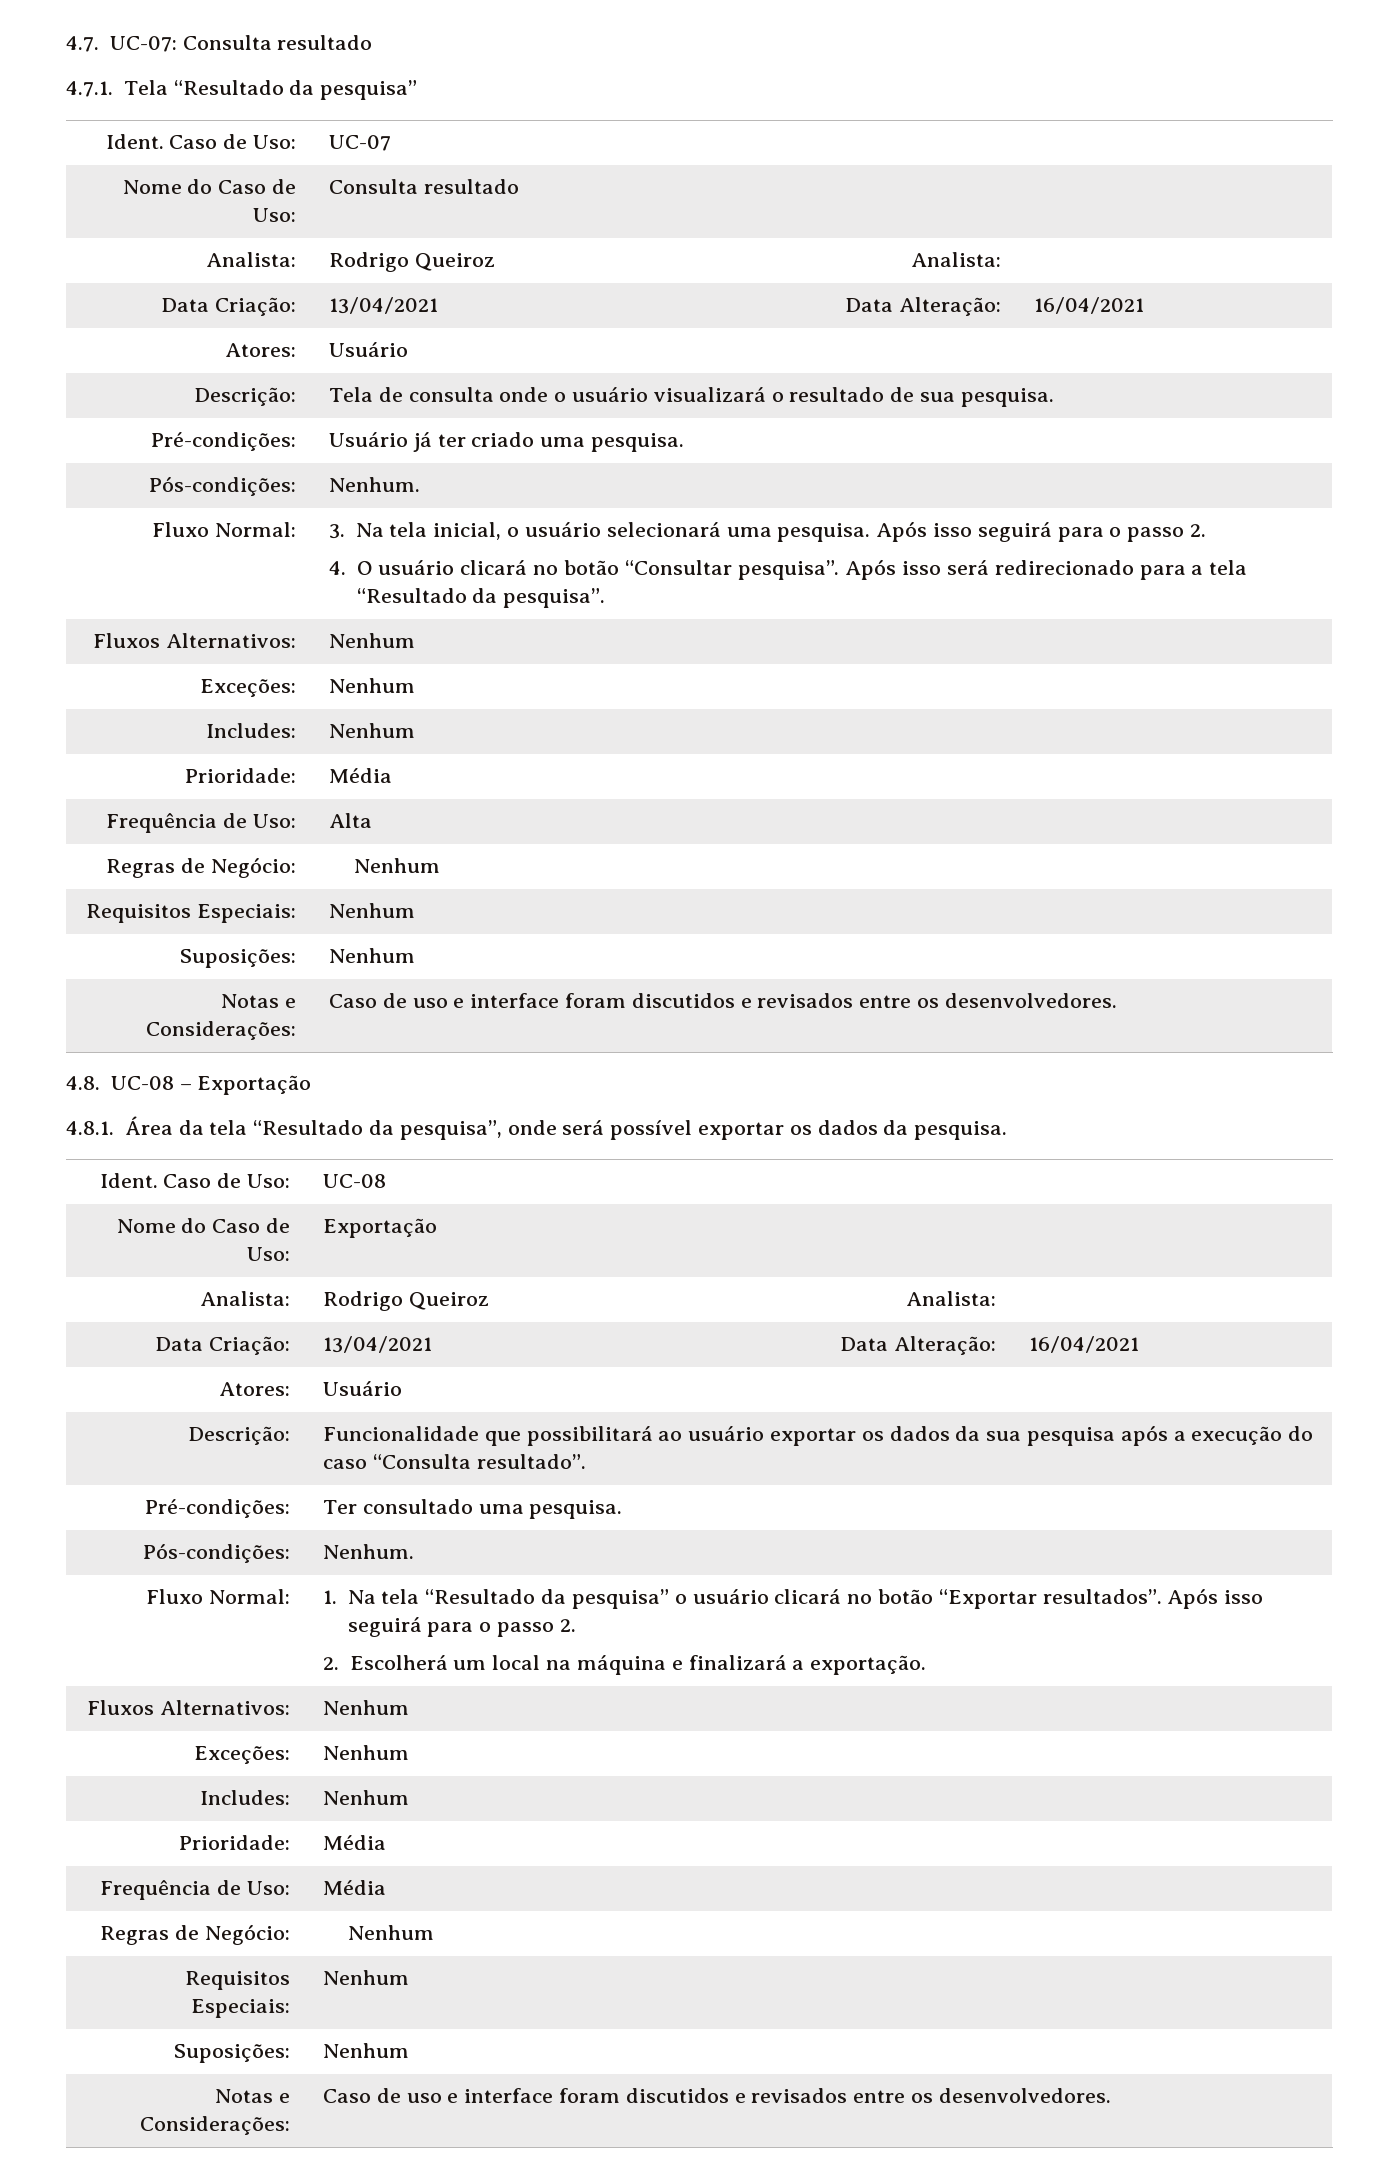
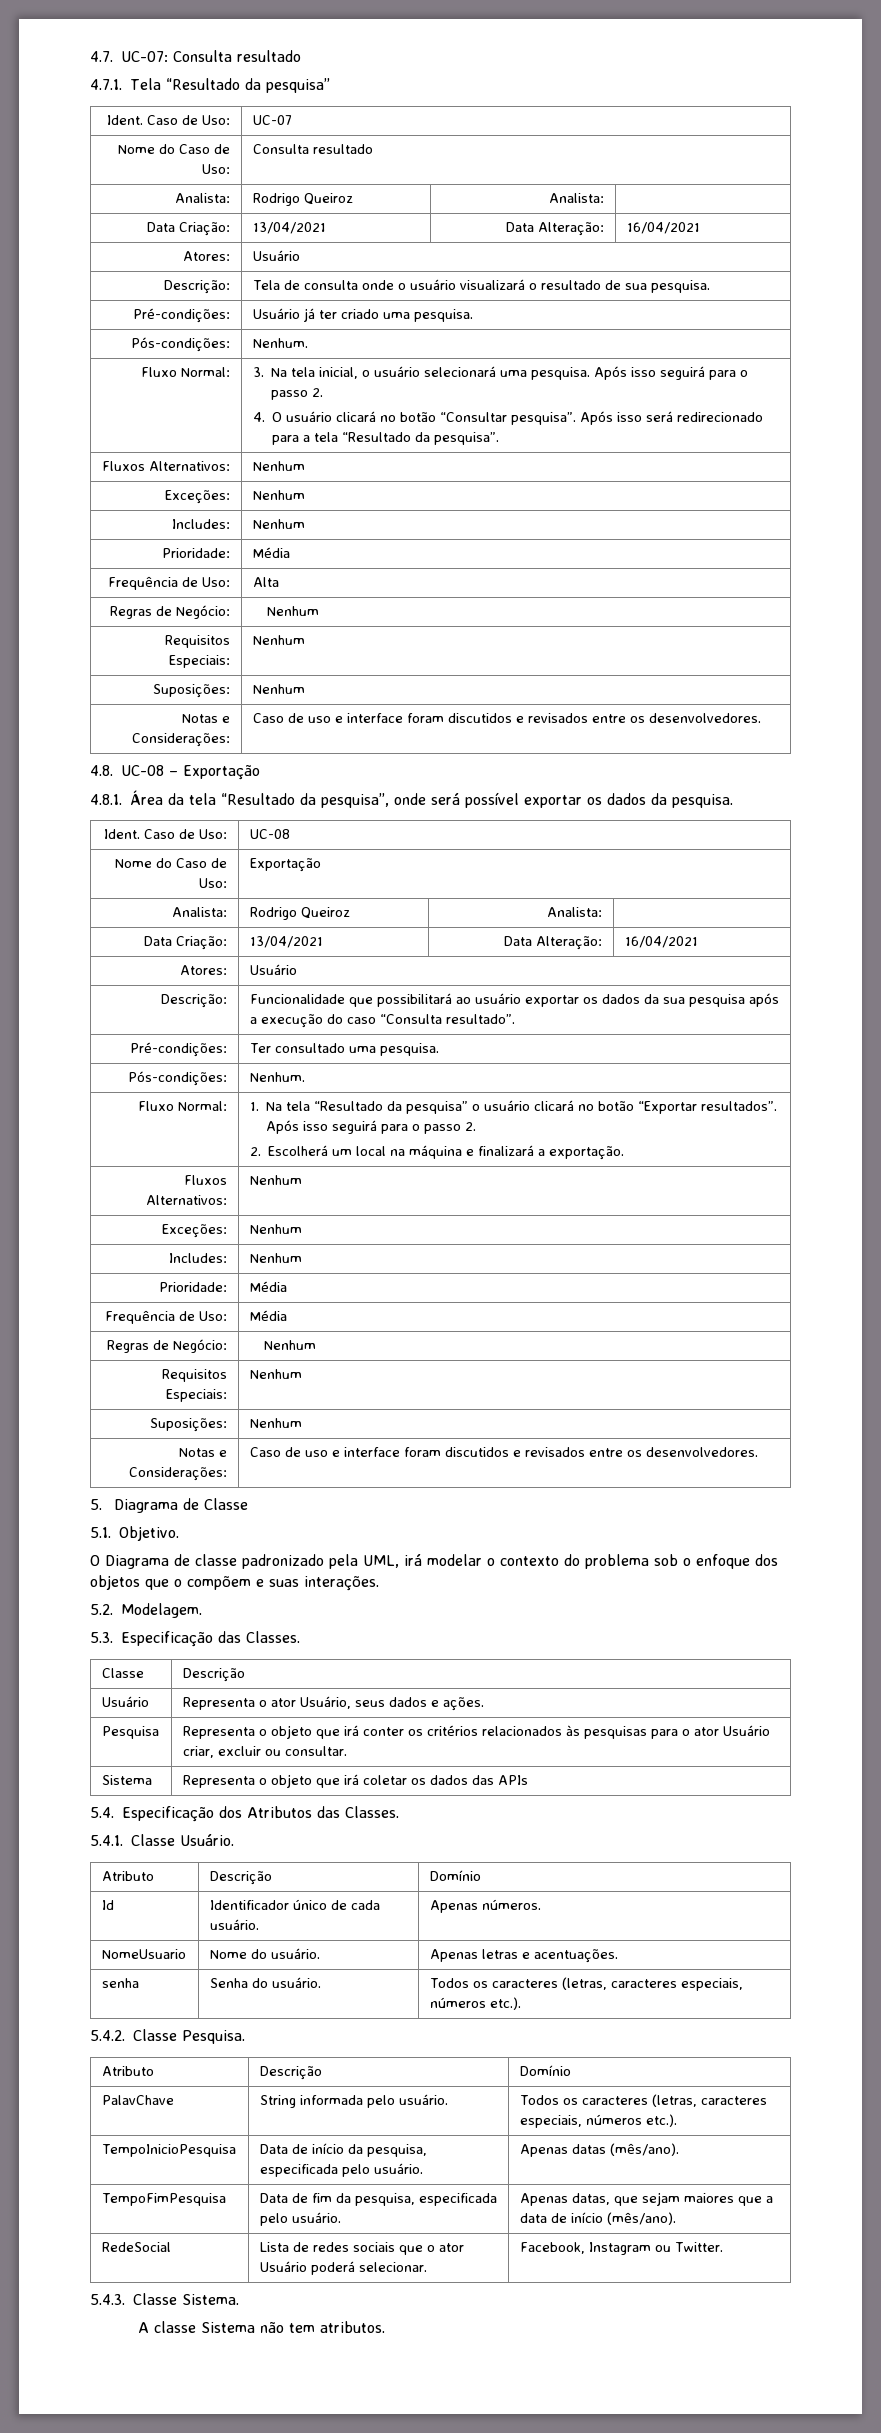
+ 5. Diagrama de Classe
+ 5.1. Objetivo.
+ O Diagrama de classe padronizado pela UML, irá modelar o contexto do problema sob o enfoque dos objetos que o compõem e suas interações.
+ 5.2. Modelagem.
+ 5.3. Especificação das Classes.
+ Classe | Descrição
+ Usuário | Representa o ator Usuário, seus dados e ações.
+ Pesquisa | Representa o objeto que irá conter os critérios relacionados às pesquisas para o ator Usuário criar, excluir ou consultar.
+ Sistema | Representa o objeto que irá coletar os dados das APIs
+ 5.4. Especificação dos Atributos das Classes.
+ 5.4.1. Classe Usuário.
+ Atributo | Descrição | Domínio
+ Id | Identificador único de cada usuário. | Apenas números.
+ NomeUsuario | Nome do usuário. | Apenas letras e acentuações.
+ senha | Senha do usuário. | Todos os caracteres (letras, caracteres especiais, números etc.).
+ 5.4.2. Classe Pesquisa.
+ Atributo | Descrição | Domínio
+ PalavChave | String informada pelo usuário. | Todos os caracteres (letras, caracteres especiais, números etc.).
+ TempoInicioPesquisa | Data de início da pesquisa, especificada pelo usuário. | Apenas datas (mês/ano).
+ TempoFimPesquisa | Data de fim da pesquisa, especificada pelo usuário. | Apenas datas, que sejam maiores que a data de início (mês/ano).
+ RedeSocial | Lista de redes sociais que o ator Usuário poderá selecionar. | Facebook, Instagram ou Twitter.
+ 5.4.3. Classe Sistema.
+ A classe Sistema não tem atributos.

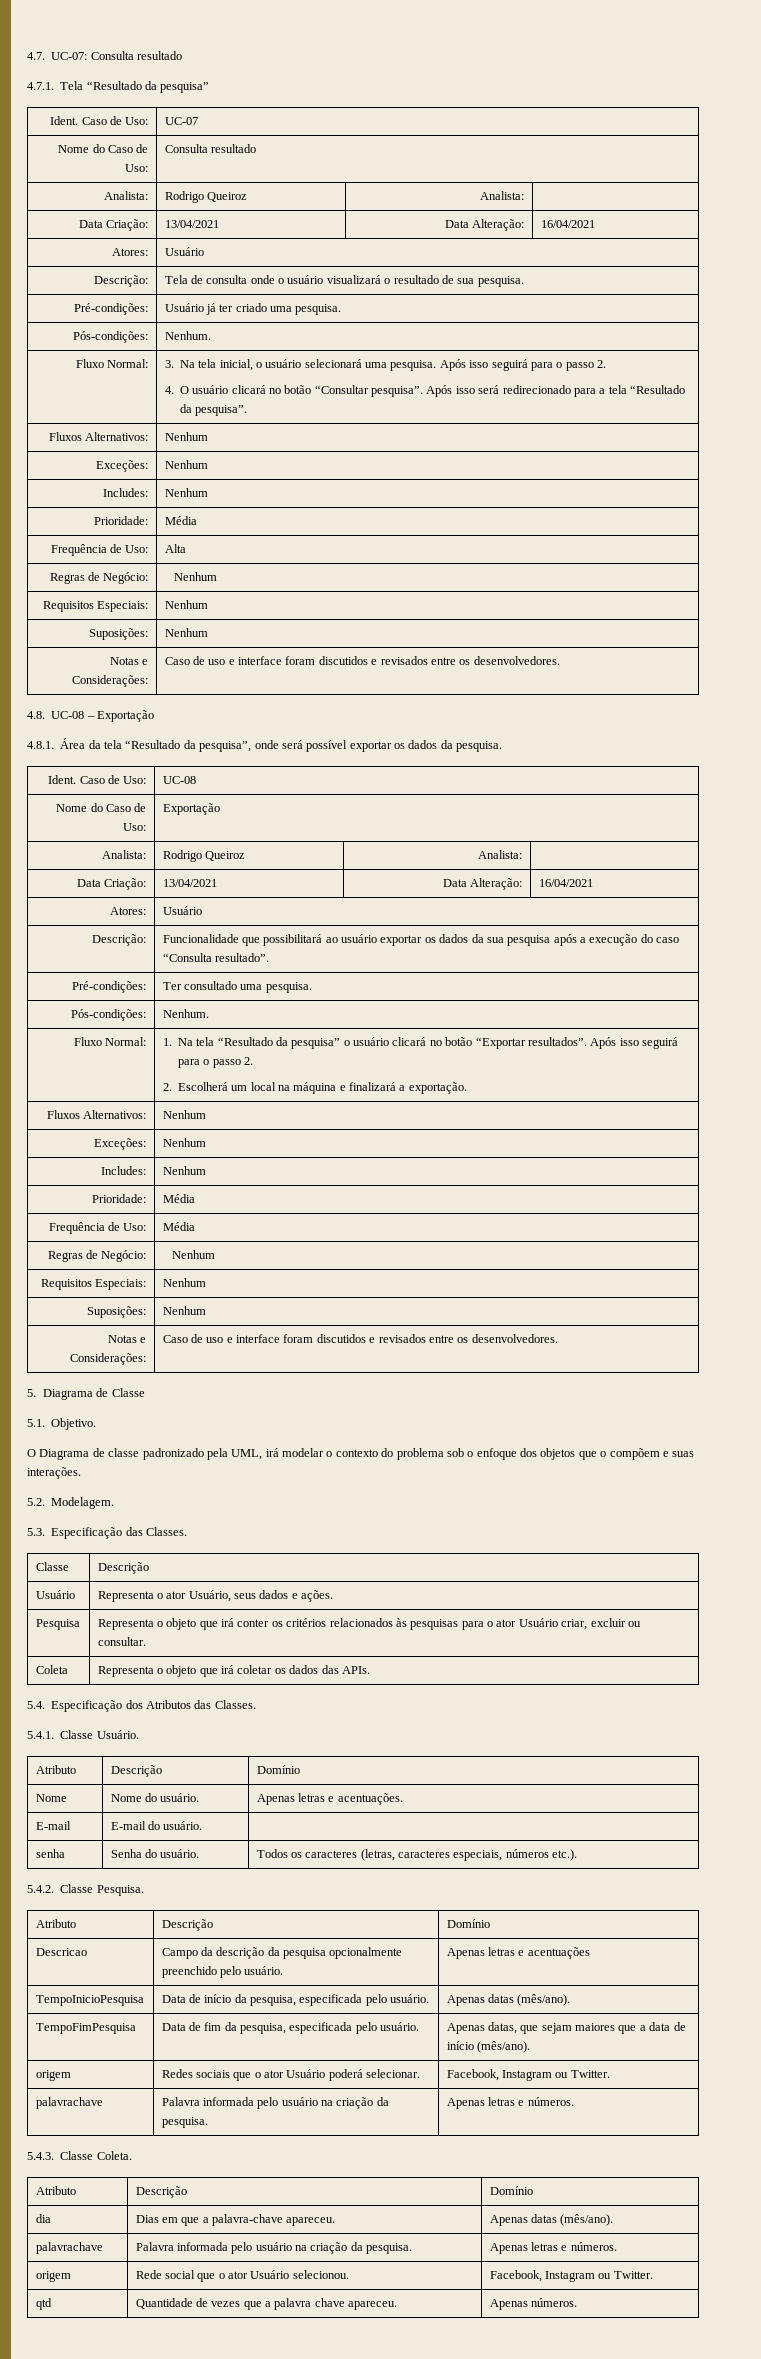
- Sistema | Representa o objeto que irá coletar os dados das APIs
+ Coleta | Representa o objeto que irá coletar os dados das APIs.
- Id | Identificador único de cada usuário. | Apenas números.
- NomeUsuario | Nome do usuário. | Apenas letras e acentuações.
+ Nome | Nome do usuário. | Apenas letras e acentuações.
+ E-mail | E-mail do usuário. |
- PalavChave | String informada pelo usuário. | Todos os caracteres (letras, caracteres especiais, números etc.).
+ Descricao | Campo da descrição da pesquisa opcionalmente preenchido pelo usuário. | Apenas letras e acentuações
- RedeSocial | Lista de redes sociais que o ator Usuário poderá selecionar. | Facebook, Instagram ou Twitter.
- 5.4.3. Classe Sistema.
- A classe Sistema não tem atributos.
+ origem | Redes sociais que o ator Usuário poderá selecionar. | Facebook, Instagram ou Twitter.
+ palavrachave | Palavra informada pelo usuário na criação da pesquisa. | Apenas letras e números.
+ 5.4.3. Classe Coleta.
+ Atributo | Descrição | Domínio
+ dia | Dias em que a palavra-chave apareceu. | Apenas datas (mês/ano).
+ palavrachave | Palavra informada pelo usuário na criação da pesquisa. | Apenas letras e números.
+ origem | Rede social que o ator Usuário selecionou. | Facebook, Instagram ou Twitter.
+ qtd | Quantidade de vezes que a palavra chave apareceu. | Apenas números.

